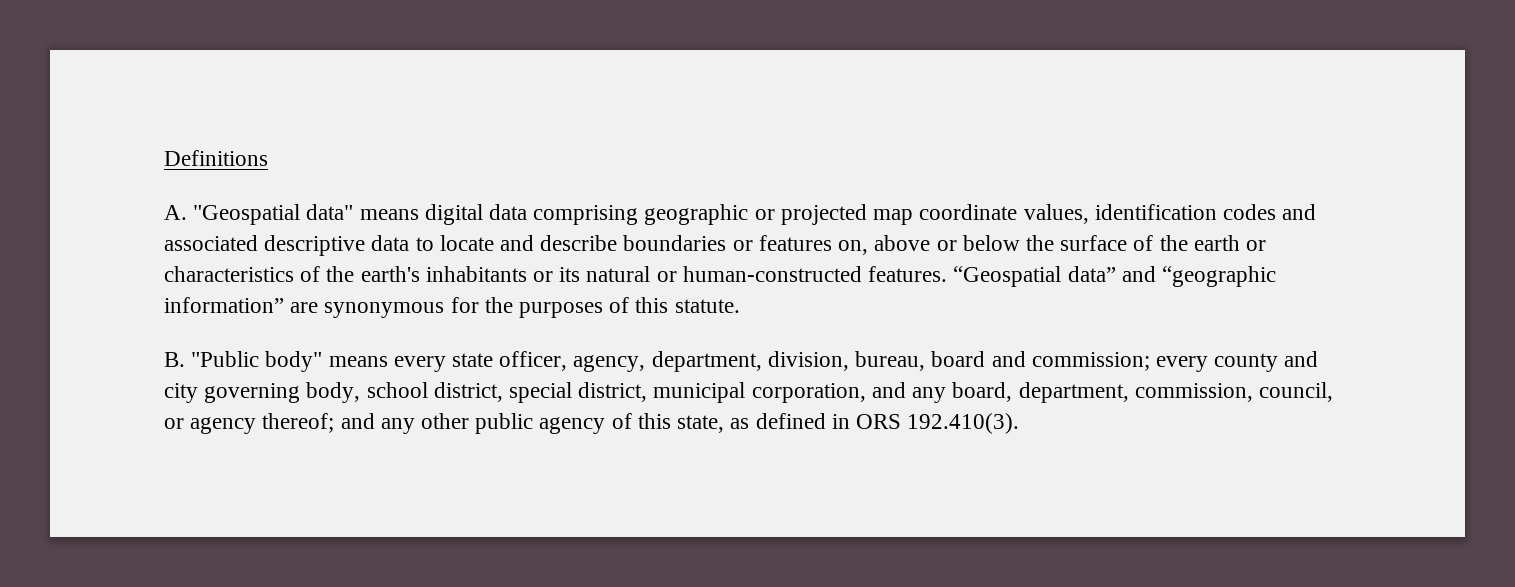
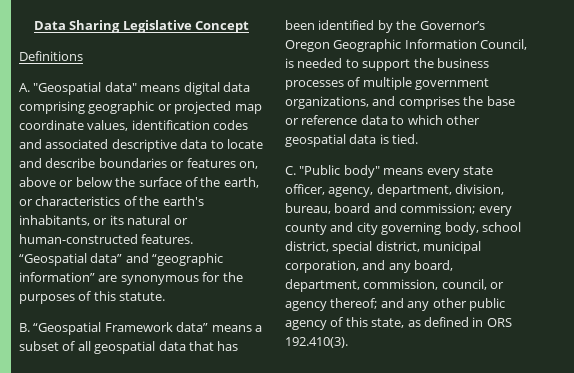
+ Data Sharing Legislative Concept
- A. "Geospatial data" means digital data comprising geographic or projected map coordinate values, identification codes and associated descriptive data to locate and describe boundaries or features on, above or below the surface of the earth or characteristics of the earth's inhabitants or its natural or human-constructed features.
+ A. "Geospatial data" means digital data comprising geographic or projected map coordinate values, identification codes and associated descriptive data to locate and describe boundaries or features on, above or below the surface of the earth, or characteristics of the earth's inhabitants, or its natural or human-constructed features.
- B. "Public body" means every state officer, agency, department, division, bureau, board and commission; every county and city governing body, school district, special district, municipal corporation, and any board, department, commission, council, or agency thereof; and any other public agency of this state, as defined in ORS 192.410(3).
+ B. “Geospatial Framework data” means a subset of all geospatial data that has been identified by the Governor’s Oregon Geographic Information Council, is needed to support the business processes of multiple government organizations, and comprises the base or reference data to which other geospatial data is tied.
+ C. "Public body" means every state officer, agency, department, division, bureau, board and commission; every county and city governing body, school district, special district, municipal corporation, and any board, department, commission, council, or agency thereof; and any other public agency of this state, as defined in ORS 192.410(3).

